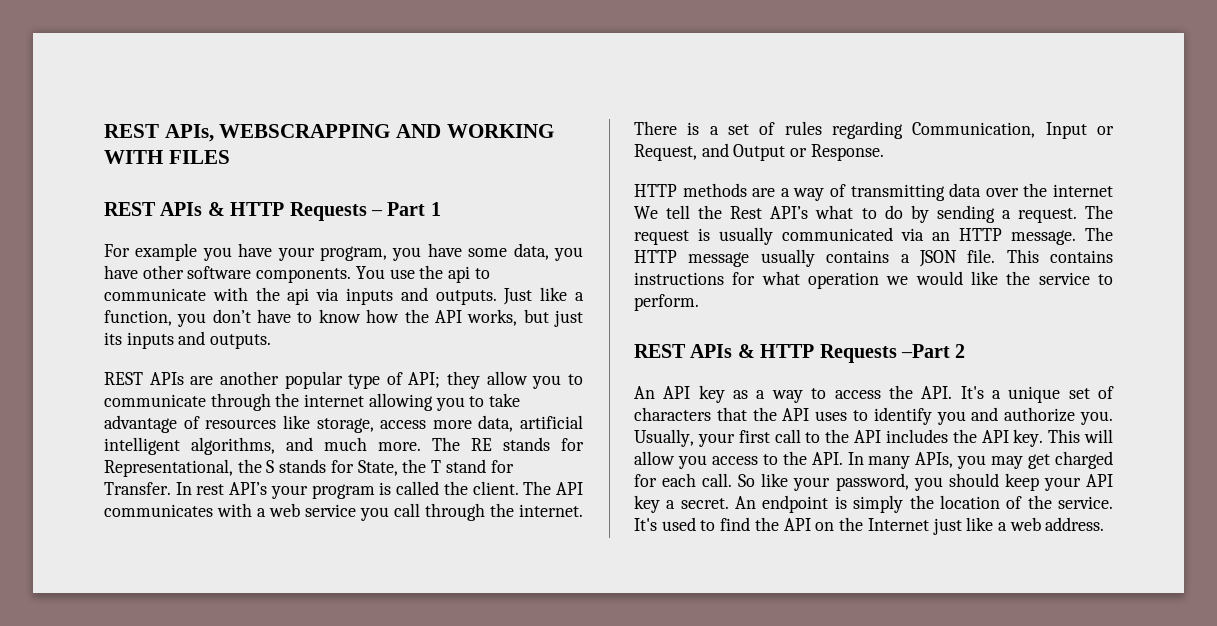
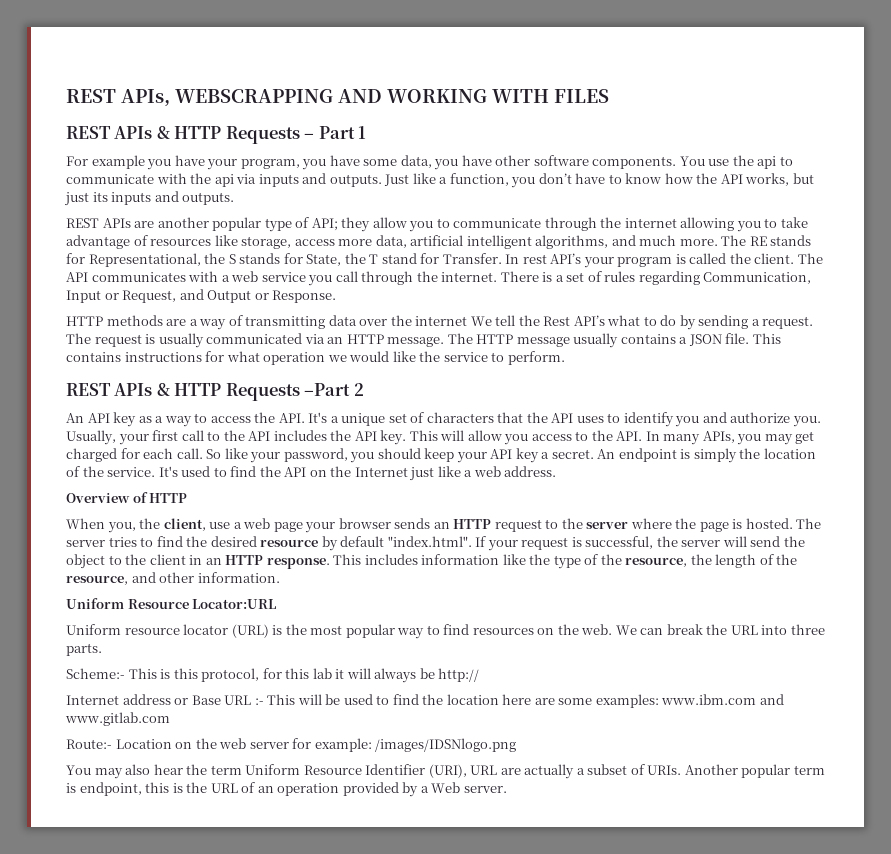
+ Overview of HTTP
+ When you, the client, use a web page your browser sends an HTTP request to the server where the page is hosted. The server tries to find the desired resource by default "index.html". If your request is successful, the server will send the object to the client in an HTTP response. This includes information like the type of the resource, the length of the resource, and other information.
+ Uniform Resource Locator:URL
+ Uniform resource locator (URL) is the most popular way to find resources on the web. We can break the URL into three parts.
+ Scheme:- This is this protocol, for this lab it will always be http://
+ Internet address or Base URL :- This will be used to find the location here are some examples: www.ibm.com and www.gitlab.com
+ Route:- Location on the web server for example: /images/IDSNlogo.png
+ You may also hear the term Uniform Resource Identifier (URI), URL are actually a subset of URIs. Another popular term is endpoint, this is the URL of an operation provided by a Web server.

